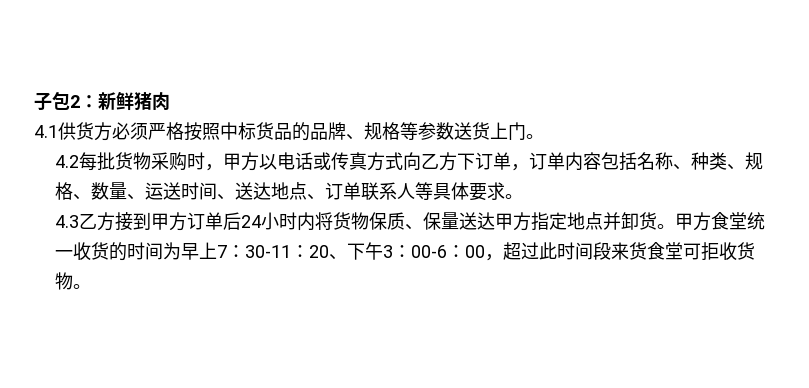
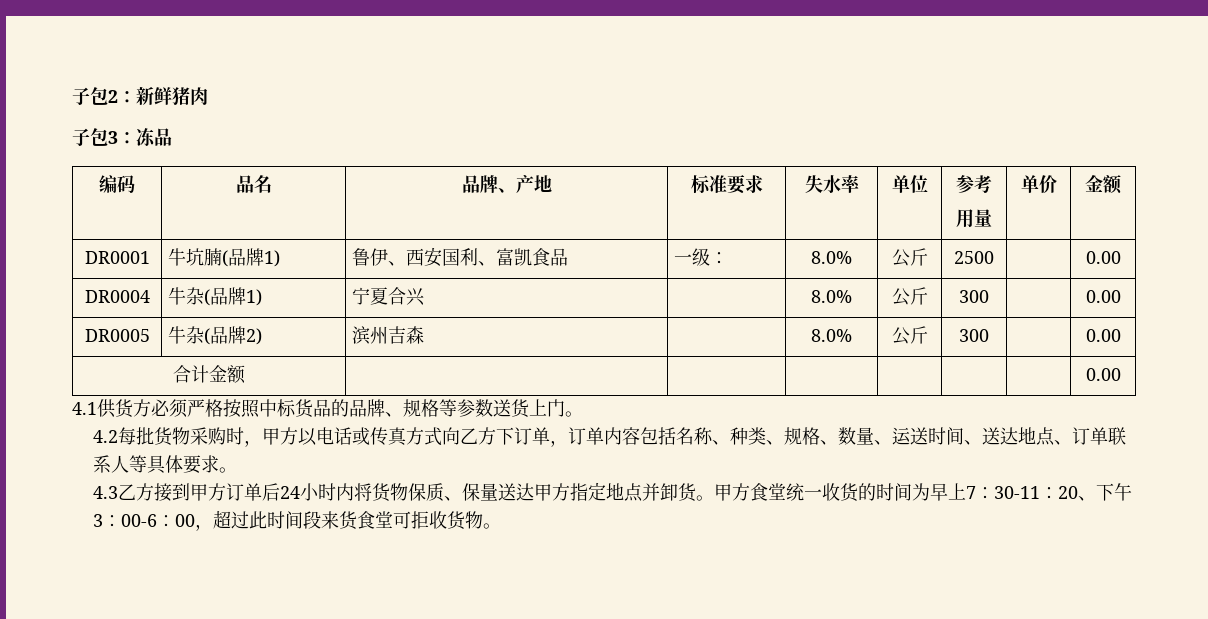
+ 子包3：冻品
+ 编码 | 品名 | 品牌、产地 | 标准要求 | 失水率 | 单位 | 参考
+ 用量 | 单价 | 金额
+ DR0001 | 牛坑腩(品牌1) | 鲁伊、西安国利、富凯食品 | 一级： | 8.0% | 公斤 | 2500 | | 0.00
+ DR0004 | 牛杂(品牌1) | 宁夏合兴 | | 8.0% | 公斤 | 300 | | 0.00
+ DR0005 | 牛杂(品牌2) | 滨州吉森 | | 8.0% | 公斤 | 300 | | 0.00
+ 合计金额 | | | | | | | 0.00

